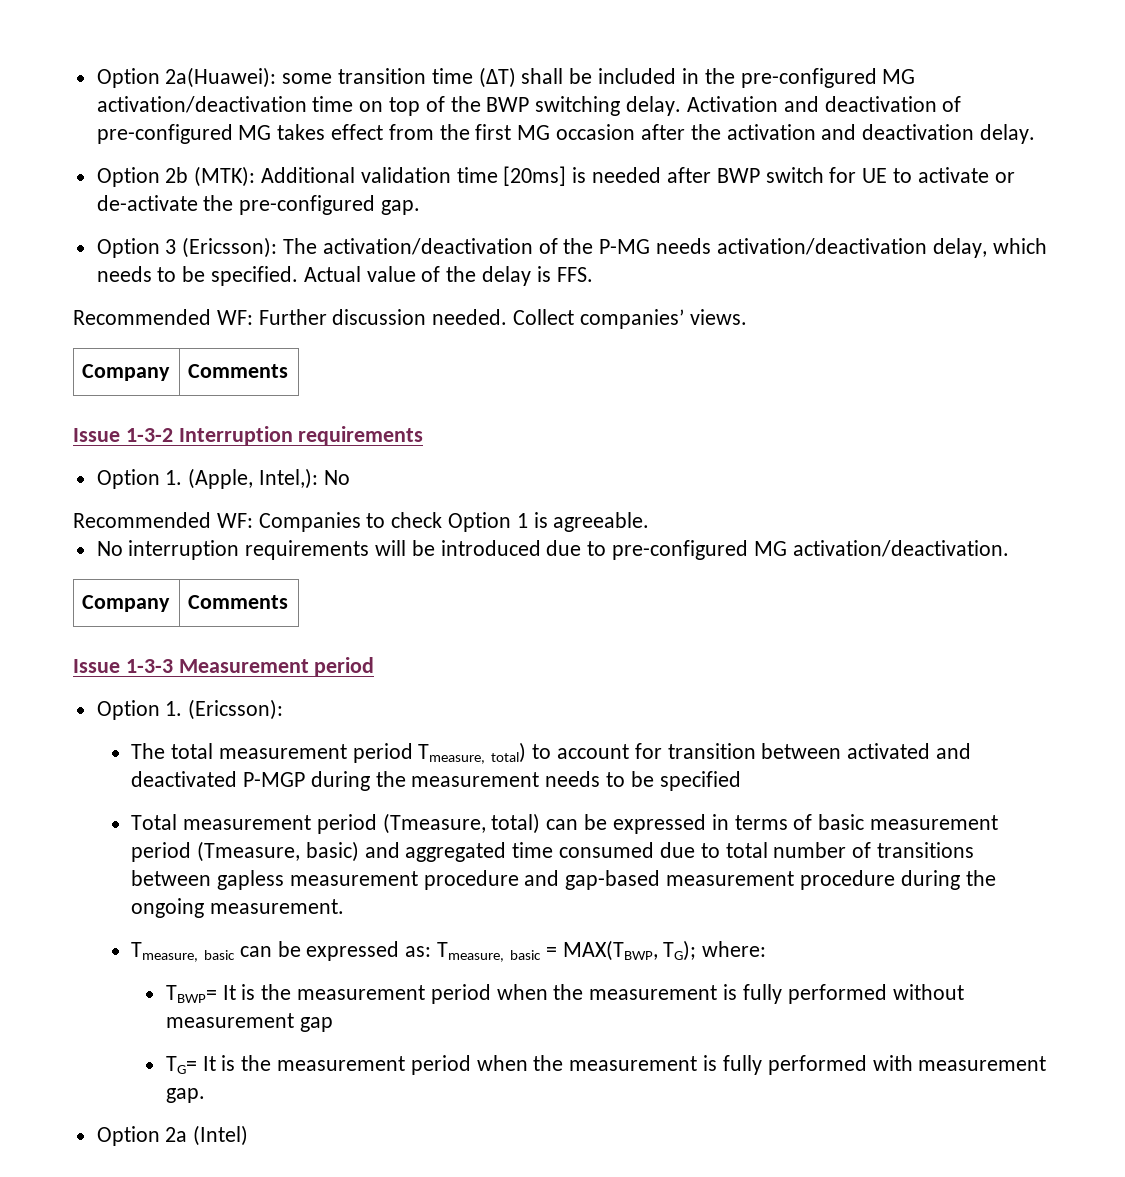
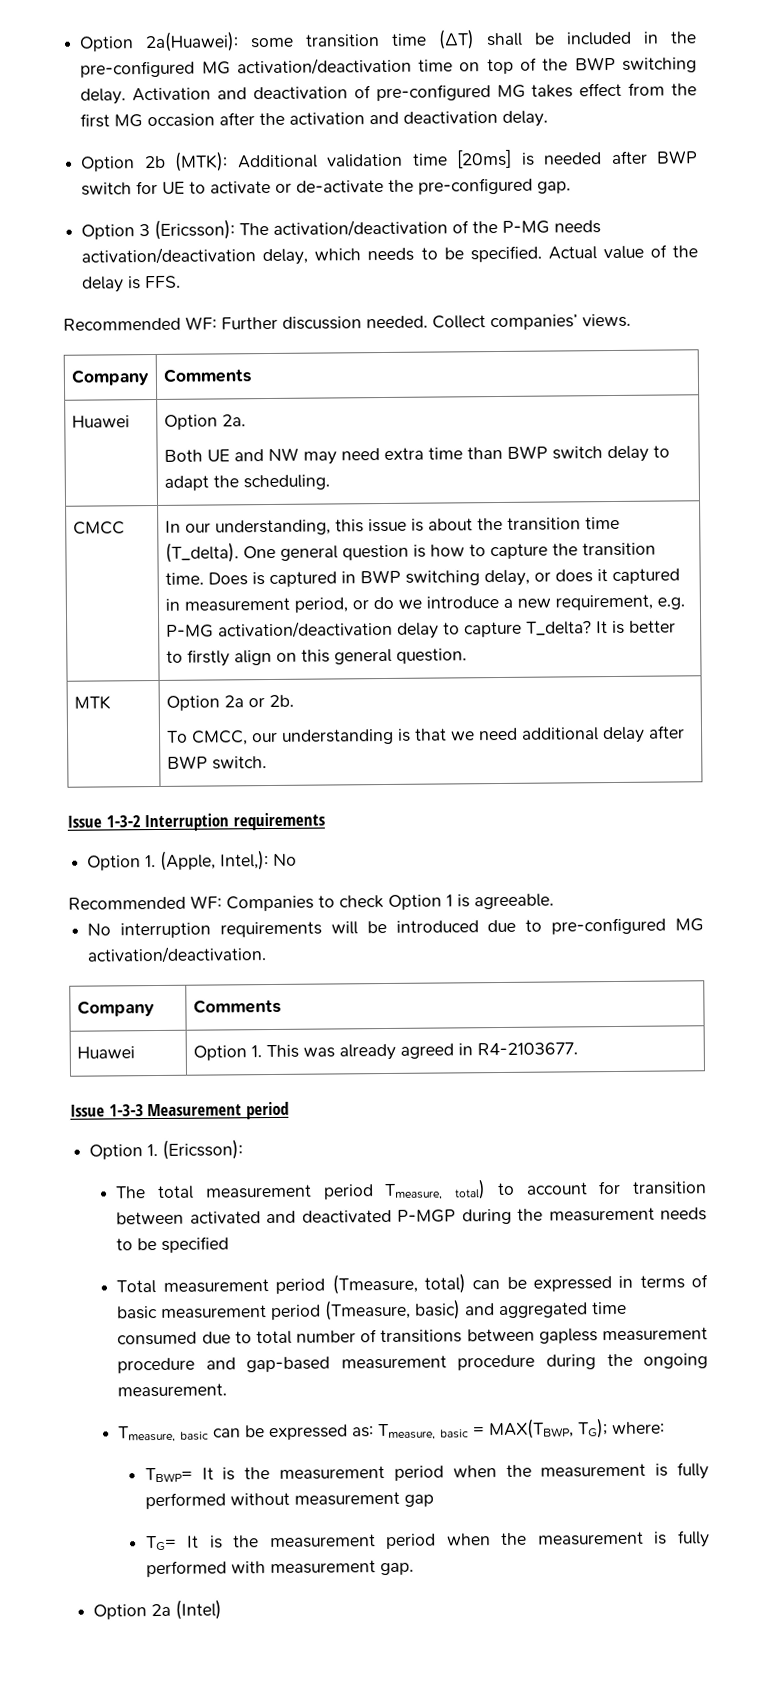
+ Huawei | Option 2a.
+ Both UE and NW may need extra time than BWP switch delay to adapt the scheduling.
+ CMCC | In our understanding, this issue is about the transition time (T_delta). One general question is how to capture the transition time. Does is captured in BWP switching delay, or does it captured in measurement period, or do we introduce a new requirement, e.g. P-MG activation/deactivation delay to capture T_delta? It is better to firstly align on this general question.
+ MTK | Option 2a or 2b.
+ To CMCC, our understanding is that we need additional delay after BWP switch.
+ Huawei | Option 1. This was already agreed in R4-2103677.

